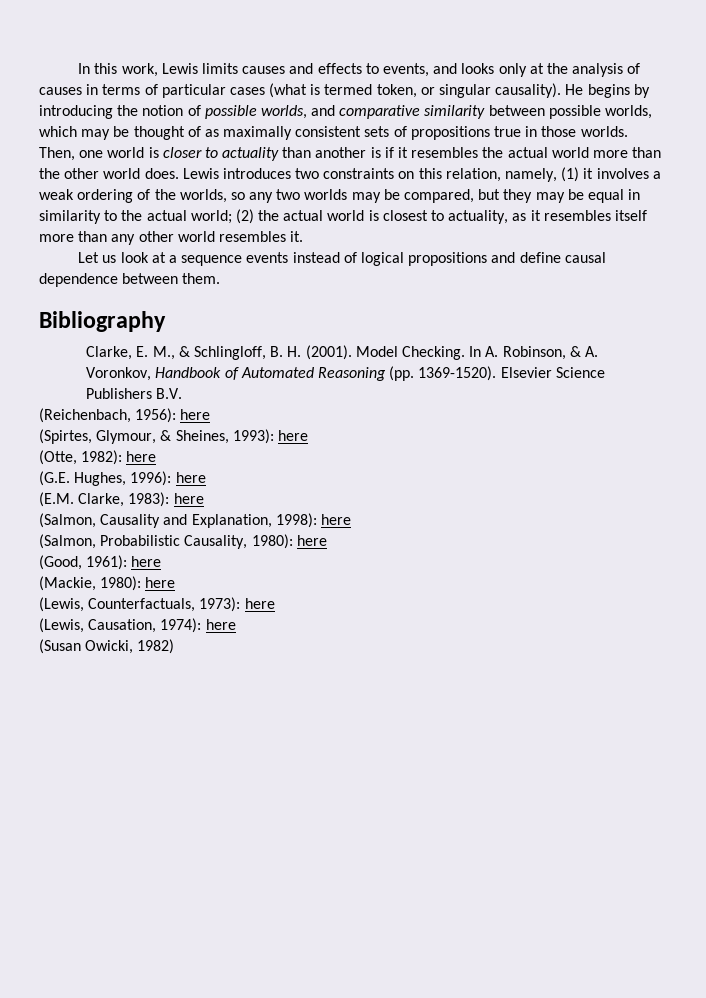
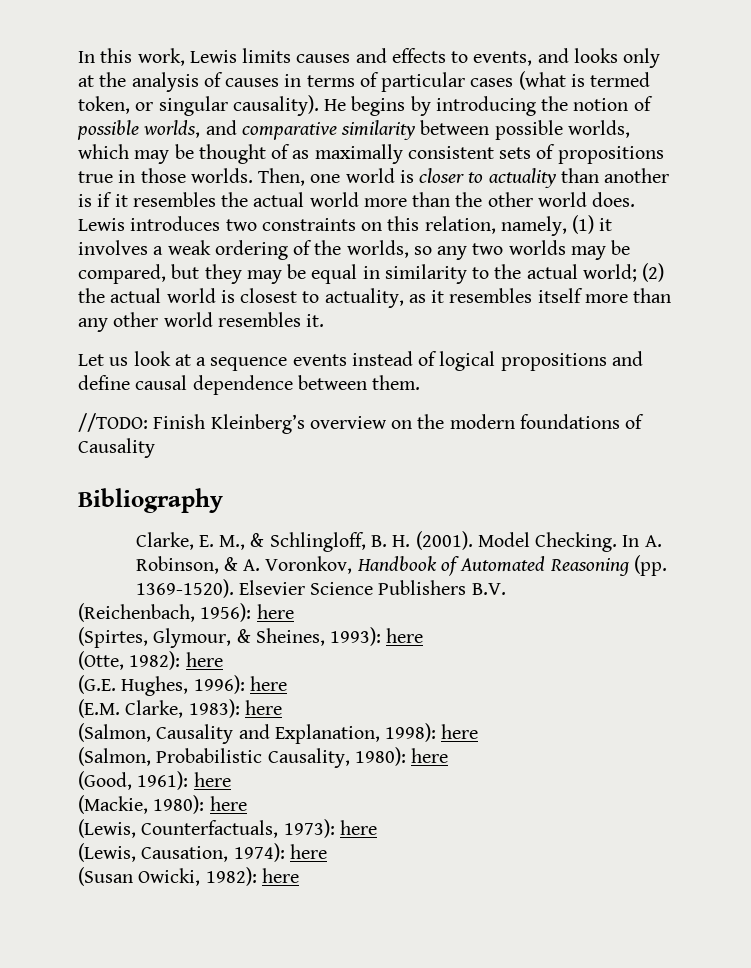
+ //TODO: Finish Kleinberg’s overview on the modern foundations of Causality
- (Susan Owicki, 1982)
+ (Susan Owicki, 1982): here

